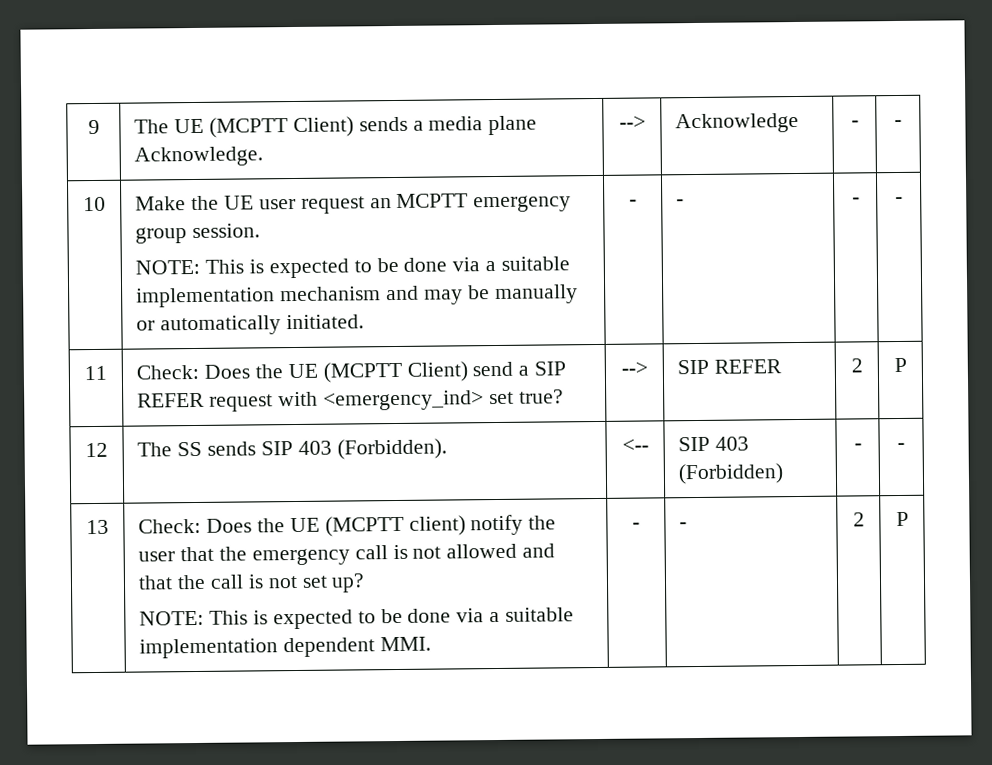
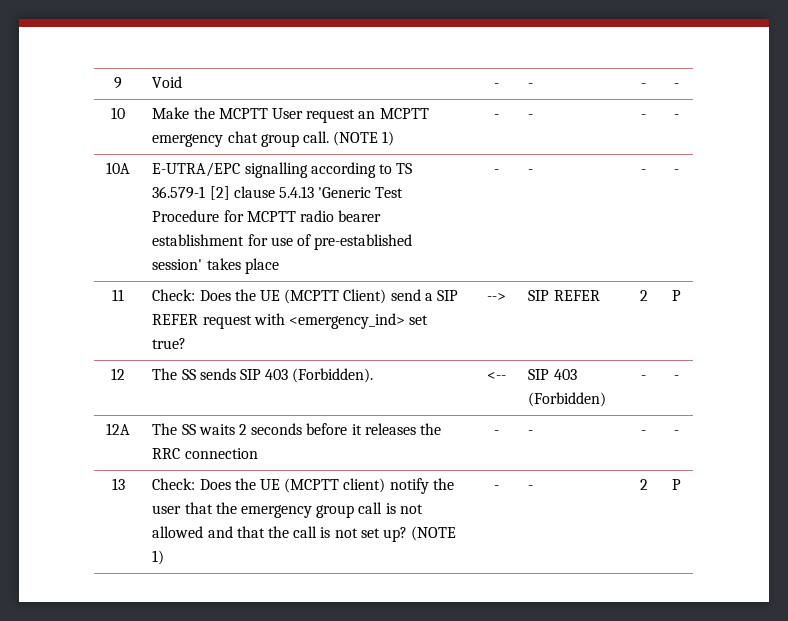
- 9 | The UE (MCPTT Client) sends a media plane Acknowledge. | --> | Acknowledge | - | -
+ 9 | Void | - | - | - | -
- 10 | Make the UE user request an MCPTT emergency group session.
- NOTE: This is expected to be done via a suitable implementation mechanism and may be manually or automatically initiated. | - | - | - | -
+ 10 | Make the MCPTT User request an MCPTT emergency chat group call. (NOTE 1) | - | - | - | -
+ 10A | E-UTRA/EPC signalling according to TS 36.579-1 [2] clause 5.4.13 'Generic Test Procedure for MCPTT radio bearer establishment for use of pre-established session' takes place | - | - | - | -
+ 12A | The SS waits 2 seconds before it releases the RRC connection | - | - | - | -
- Check: Does the UE (MCPTT client) notify the user that the emergency call is not allowed and that the call is not set up?
- NOTE: This is expected to be done via a suitable implementation dependent MMI.
+ Check: Does the UE (MCPTT client) notify the user that the emergency group call is not allowed and that the call is not set up? (NOTE 1)

